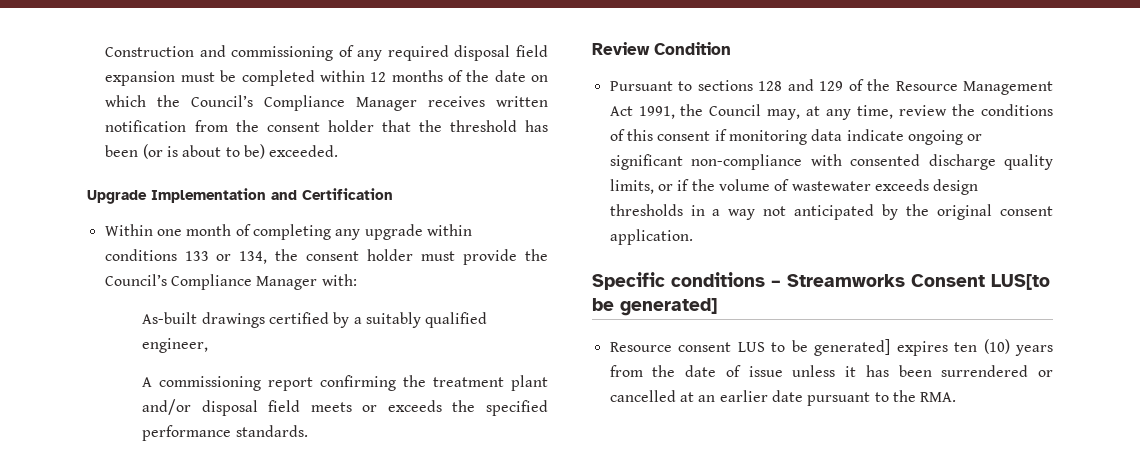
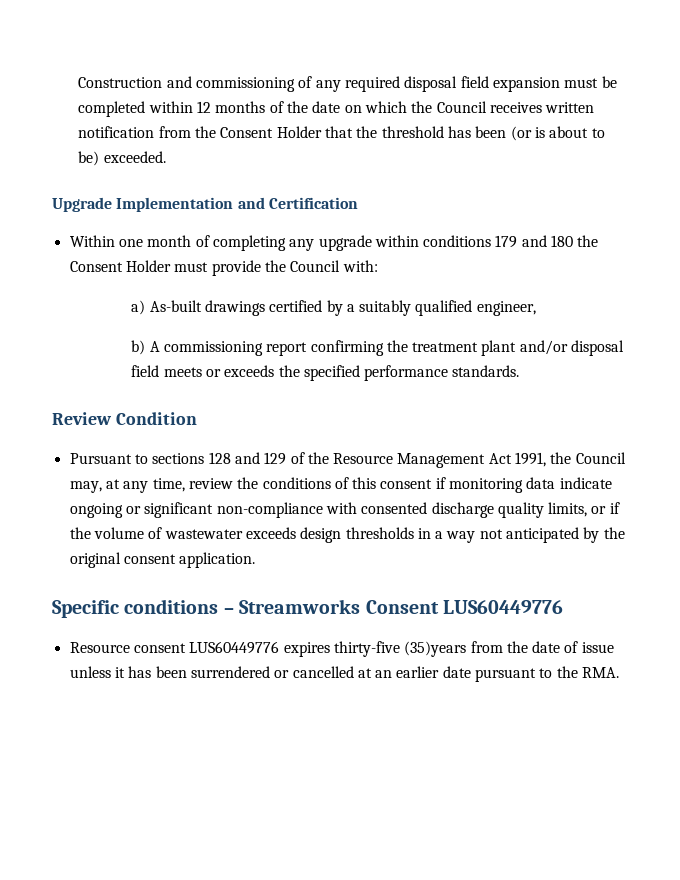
- Construction and commissioning of any required disposal field expansion must be completed within 12 months of the date on which the Council’s Compliance Manager receives written notification from the consent holder that the threshold has been (or is about to be) exceeded.
+ Construction and commissioning of any required disposal field expansion must be completed within 12 months of the date on which the Council receives written notification from the Consent Holder that the threshold has been (or is about to be) exceeded.
- Within one month of completing any upgrade within conditions 133 or 134, the consent holder must provide the Council’s Compliance Manager with:
+ Within one month of completing any upgrade within conditions 179 and 180 the Consent Holder must provide the Council with:
- As-built drawings certified by a suitably qualified engineer,
+ a) As-built drawings certified by a suitably qualified engineer,
- A commissioning report confirming the treatment plant and/or disposal field meets or exceeds the specified performance standards.
+ b) A commissioning report confirming the treatment plant and/or disposal field meets or exceeds the specified performance standards.
- Specific conditions – Streamworks Consent LUS[to be generated]
+ Specific conditions – Streamworks Consent LUS60449776
- Resource consent LUS to be generated] expires ten (10) years from the date of issue unless it has been surrendered or cancelled at an earlier date pursuant to the RMA.
+ Resource consent LUS60449776 expires thirty-five (35)years from the date of issue unless it has been surrendered or cancelled at an earlier date pursuant to the RMA.

